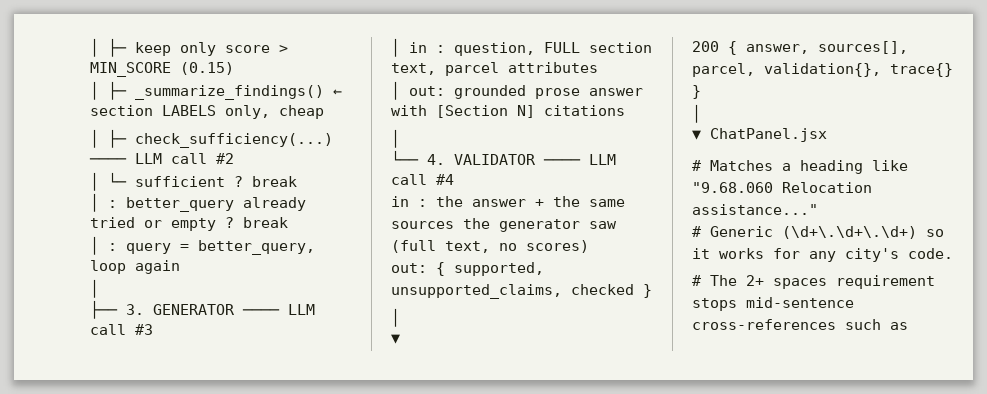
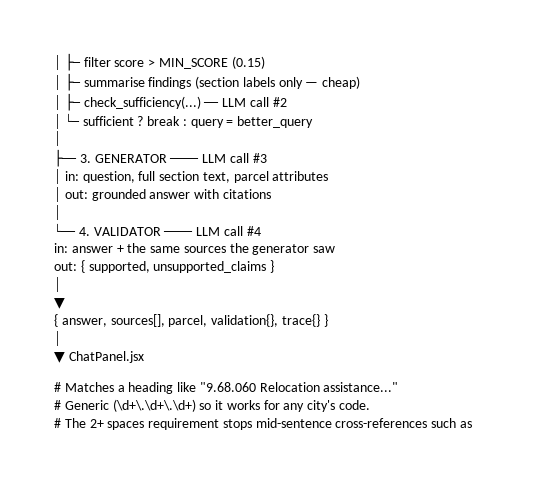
- │ ├─ keep only score > MIN_SCORE (0.15)
+ │ ├─ filter score > MIN_SCORE (0.15)
- │ ├─ _summarize_findings() ← section LABELS only, cheap
+ │ ├─ summarise findings (section labels only — cheap)
- ──── LLM call #2
+ ── LLM call #2
- │ └─ sufficient ? break
- │ : better_query already tried or empty ? break
- │ : query = better_query, loop again
+ │ └─ sufficient ? break : query = better_query
- │ in : question, FULL section text, parcel attributes
+ │ in: question, full section text, parcel attributes
- │ out: grounded prose answer with [Section N] citations
+ │ out: grounded answer with citations
- in : the answer + the same sources the generator saw (full text, no scores)
+ in: answer + the same sources the generator saw
- out: { supported, unsupported_claims, checked }
+ out: { supported, unsupported_claims }
- 200 { answer, sources[], parcel, validation{}, trace{} }
+ { answer, sources[], parcel, validation{}, trace{} }

